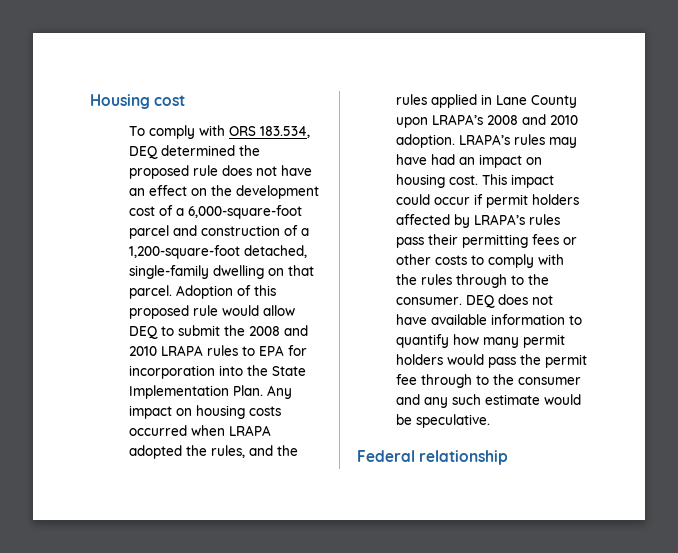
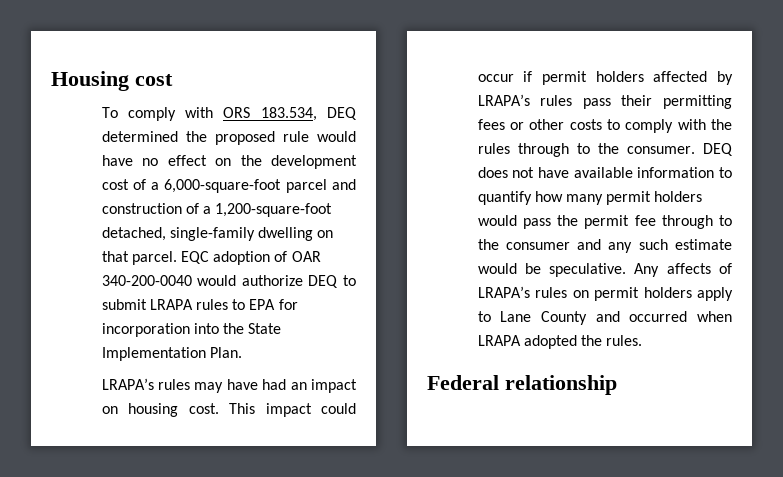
- To comply with ORS 183.534, DEQ determined the proposed rule does not have an effect on the development cost of a 6,000-square-foot parcel and construction of a 1,200-square-foot detached, single-family dwelling on that parcel.
+ To comply with ORS 183.534, DEQ determined the proposed rule would have no effect on the development cost of a 6,000-square-foot parcel and construction of a 1,200-square-foot detached, single-family dwelling on that parcel.
- Adoption of this proposed rule would allow DEQ to submit the 2008 and 2010 LRAPA rules to EPA for incorporation into the State Implementation Plan. Any impact on housing costs occurred when LRAPA adopted the rules, and the rules applied in Lane County upon LRAPA’s 2008 and 2010 adoption. LRAPA’s rules may have had an impact on housing cost.
+ EQC adoption of OAR 340-200-0040 would authorize DEQ to submit LRAPA rules to EPA for incorporation into the State Implementation Plan.
+ LRAPA’s rules may have had an impact on housing cost.
+ Any affects of LRAPA’s rules on permit holders apply to Lane County and occurred when LRAPA adopted the rules.

